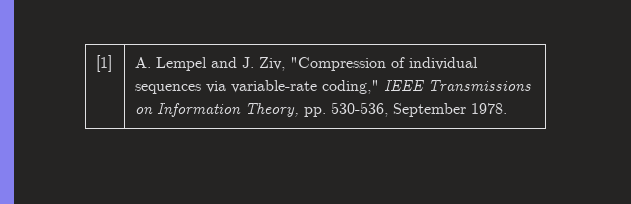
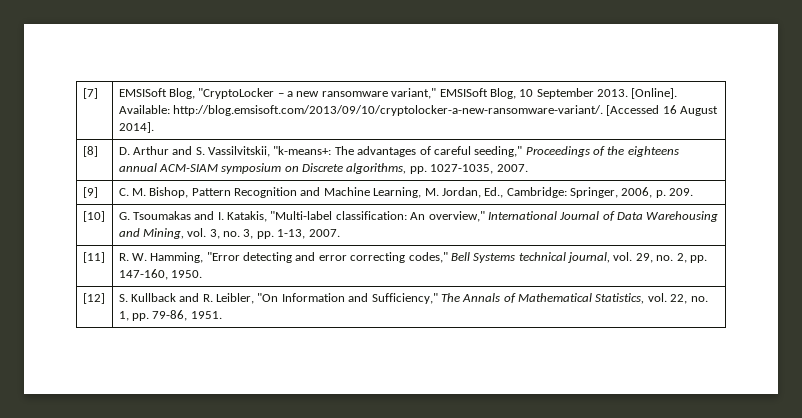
- [1] | A. Lempel and J. Ziv, "Compression of individual sequences via variable-rate coding," IEEE Transmissions on Information Theory, pp. 530-536, September 1978.
+ [7] | EMSISoft Blog, "CryptoLocker – a new ransomware variant," EMSISoft Blog, 10 September 2013. [Online]. Available: http://blog.emsisoft.com/2013/09/10/cryptolocker-a-new-ransomware-variant/. [Accessed 16 August 2014].
+ [8] | D. Arthur and S. Vassilvitskii, "k-means+: The advantages of careful seeding," Proceedings of the eighteens annual ACM-SIAM symposium on Discrete algorithms, pp. 1027-1035, 2007.
+ [9] | C. M. Bishop, Pattern Recognition and Machine Learning, M. Jordan, Ed., Cambridge: Springer, 2006, p. 209.
+ [10] | G. Tsoumakas and I. Katakis, "Multi-label classification: An overview," International Journal of Data Warehousing and Mining, vol. 3, no. 3, pp. 1-13, 2007.
+ [11] | R. W. Hamming, "Error detecting and error correcting codes," Bell Systems technical journal, vol. 29, no. 2, pp. 147-160, 1950.
+ [12] | S. Kullback and R. Leibler, "On Information and Sufficiency," The Annals of Mathematical Statistics, vol. 22, no. 1, pp. 79-86, 1951.

